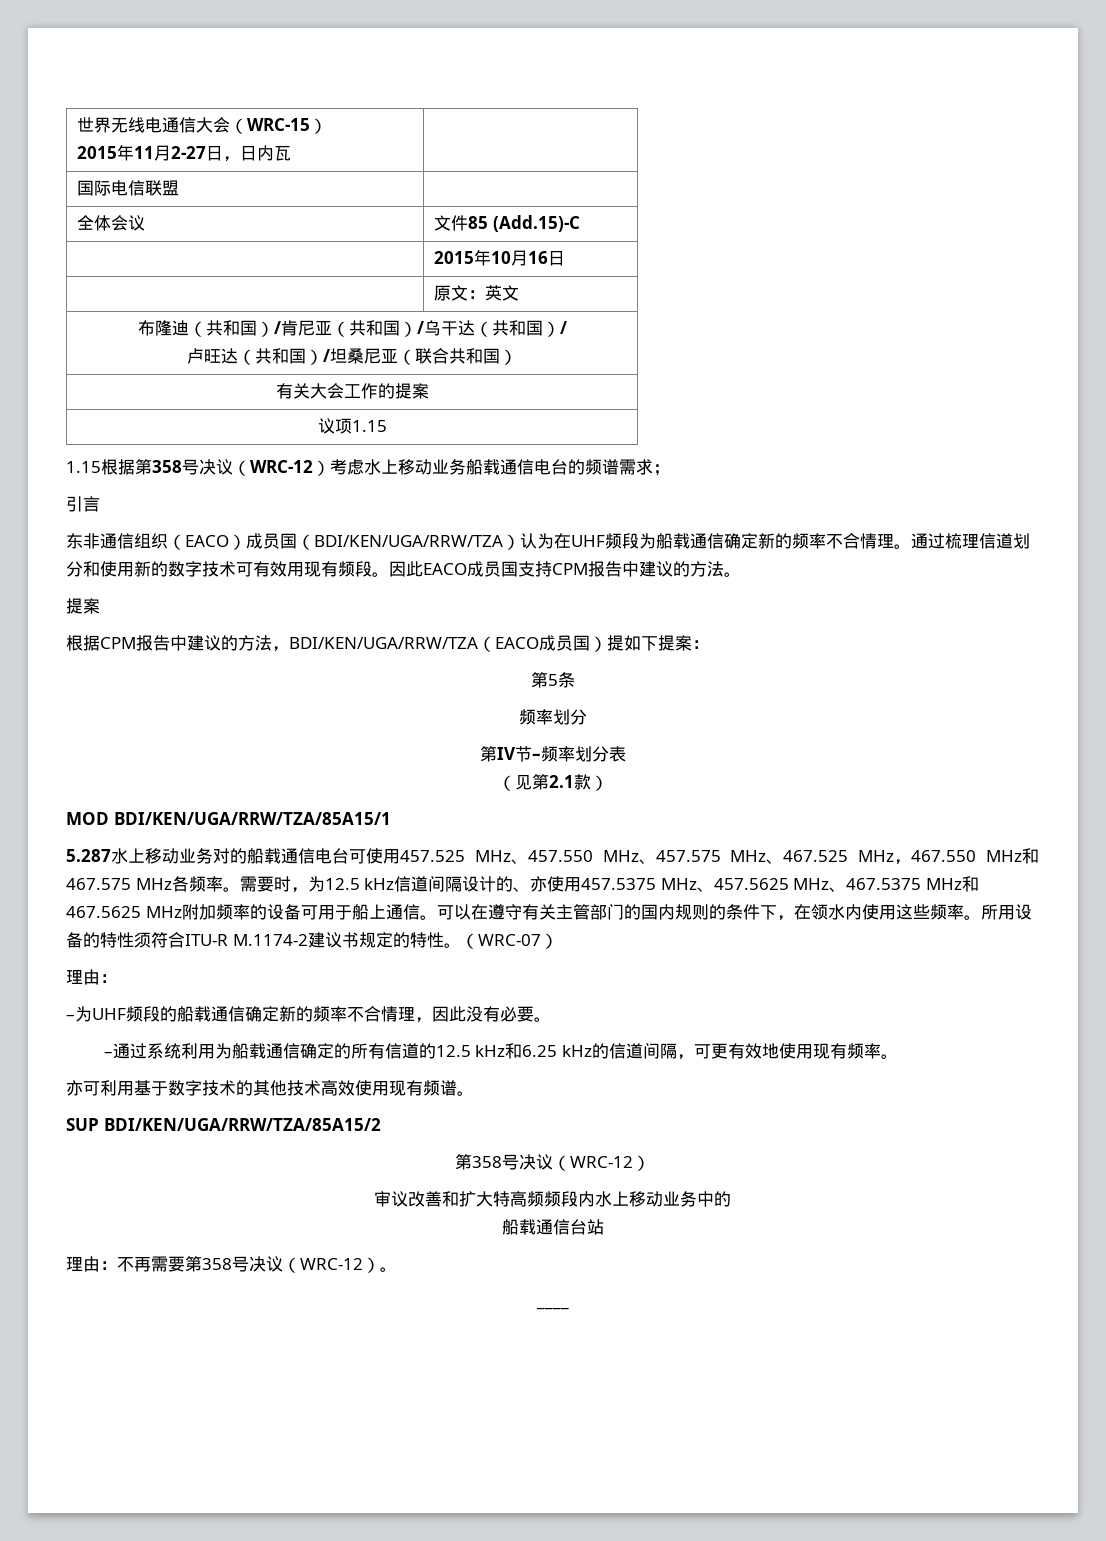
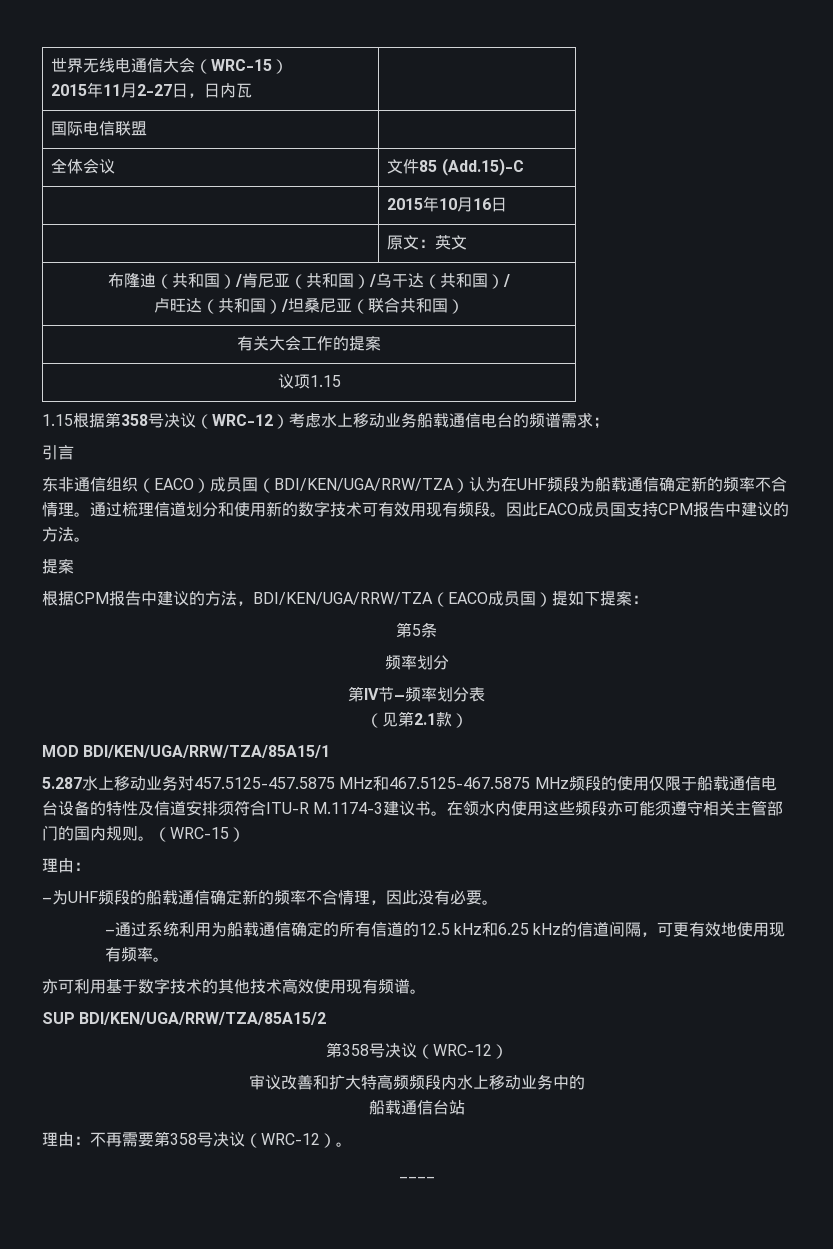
- 5.287水上移动业务对的船载通信电台可使用457.525 MHz、457.550 MHz、457.575 MHz、467.525 MHz，467.550 MHz和467.575 MHz各频率。需要时，为12.5 kHz信道间隔设计的、亦使用457.5375 MHz、457.5625 MHz、467.5375 MHz和467.5625 MHz附加频率的设备可用于船上通信。可以在遵守有关主管部门的国内规则的条件下，在领水内使用这些频率。所用设备的特性须符合ITU-R M.1174-2建议书规定的特性。（WRC-07）
+ 5.287水上移动业务对457.5125-457.5875 MHz和467.5125-467.5875 MHz频段的使用仅限于船载通信电台设备的特性及信道安排须符合ITU-R M.1174-3建议书。在领水内使用这些频段亦可能须遵守相关主管部门的国内规则。（WRC-15）

